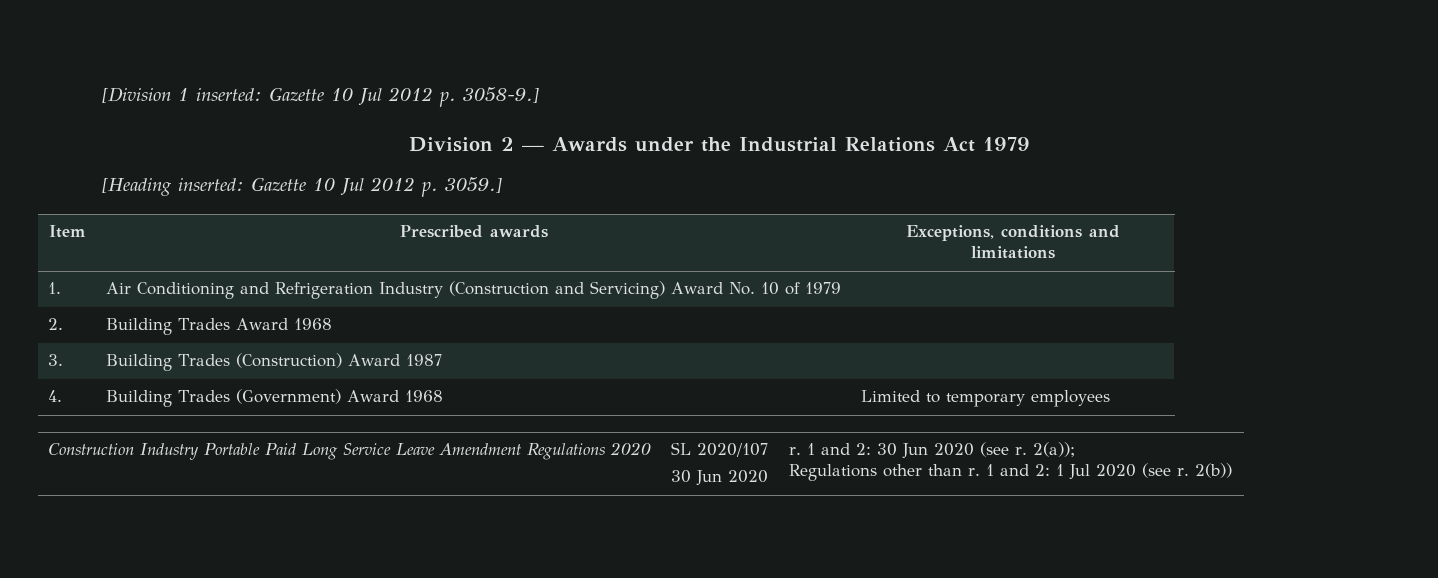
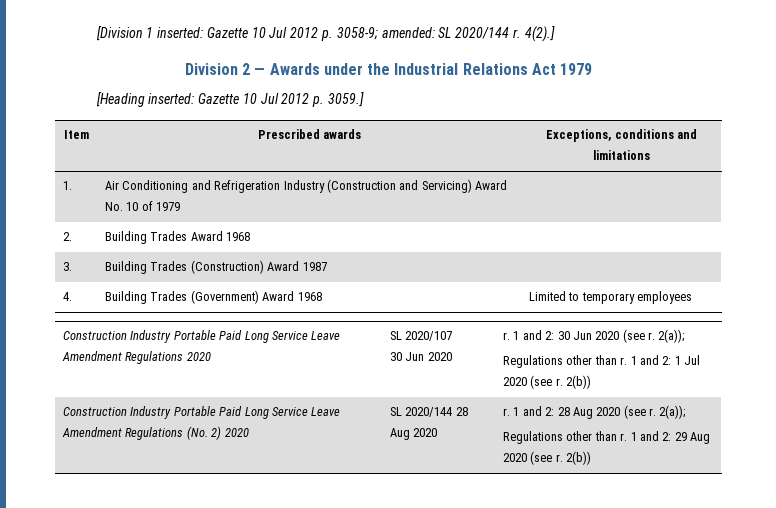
- [Division 1 inserted: Gazette 10 Jul 2012 p. 3058-9.]
+ [Division 1 inserted: Gazette 10 Jul 2012 p. 3058-9; amended: SL 2020/144 r. 4(2).]
+ Construction Industry Portable Paid Long Service Leave Amendment Regulations (No. 2) 2020 | SL 2020/144 28 Aug 2020 | r. 1 and 2: 28 Aug 2020 (see r. 2(a));
+ Regulations other than r. 1 and 2: 29 Aug 2020 (see r. 2(b))

